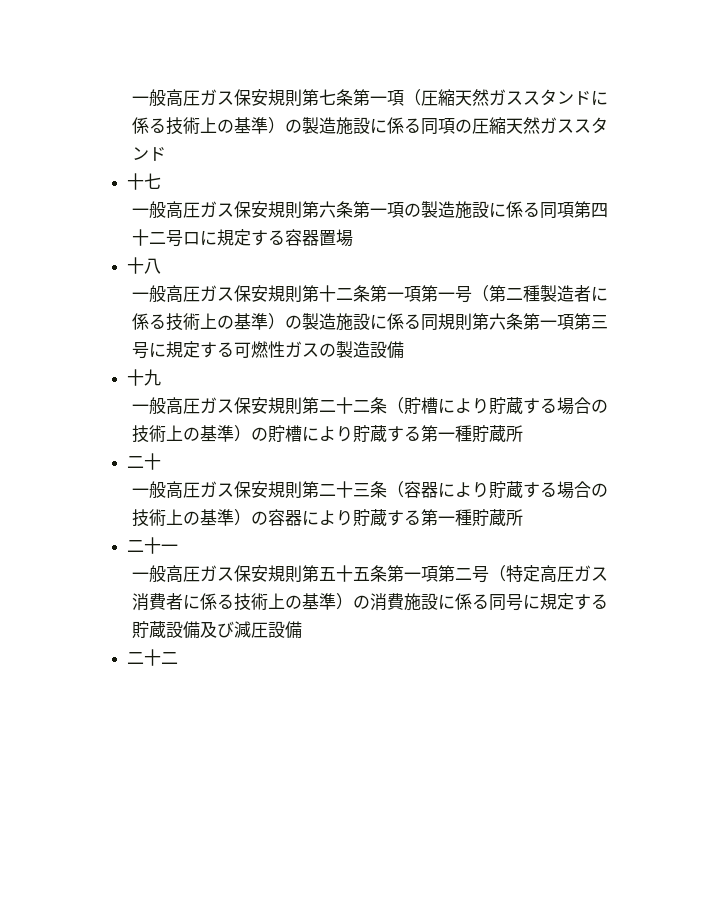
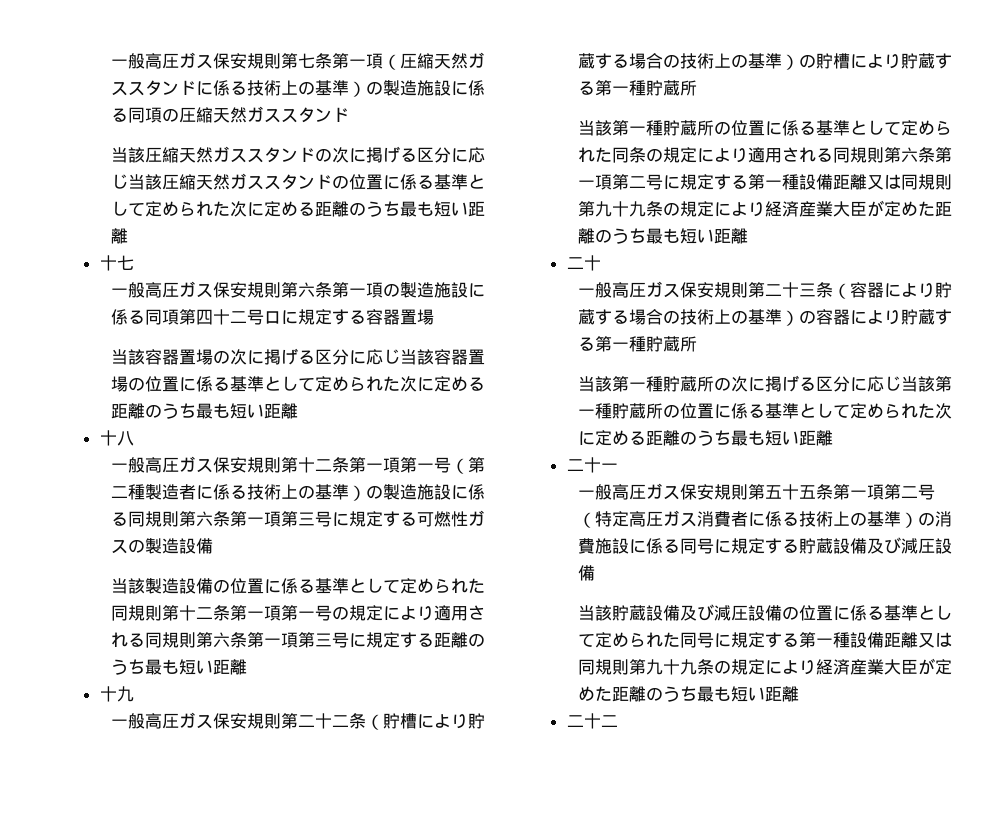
+ 当該圧縮天然ガススタンドの次に掲げる区分に応じ当該圧縮天然ガススタンドの位置に係る基準として定められた次に定める距離のうち最も短い距離
+ 当該容器置場の次に掲げる区分に応じ当該容器置場の位置に係る基準として定められた次に定める距離のうち最も短い距離
+ 当該製造設備の位置に係る基準として定められた同規則第十二条第一項第一号の規定により適用される同規則第六条第一項第三号に規定する距離のうち最も短い距離
+ 当該第一種貯蔵所の位置に係る基準として定められた同条の規定により適用される同規則第六条第一項第二号に規定する第一種設備距離又は同規則第九十九条の規定により経済産業大臣が定めた距離のうち最も短い距離
+ 当該第一種貯蔵所の次に掲げる区分に応じ当該第一種貯蔵所の位置に係る基準として定められた次に定める距離のうち最も短い距離
+ 当該貯蔵設備及び減圧設備の位置に係る基準として定められた同号に規定する第一種設備距離又は同規則第九十九条の規定により経済産業大臣が定めた距離のうち最も短い距離

